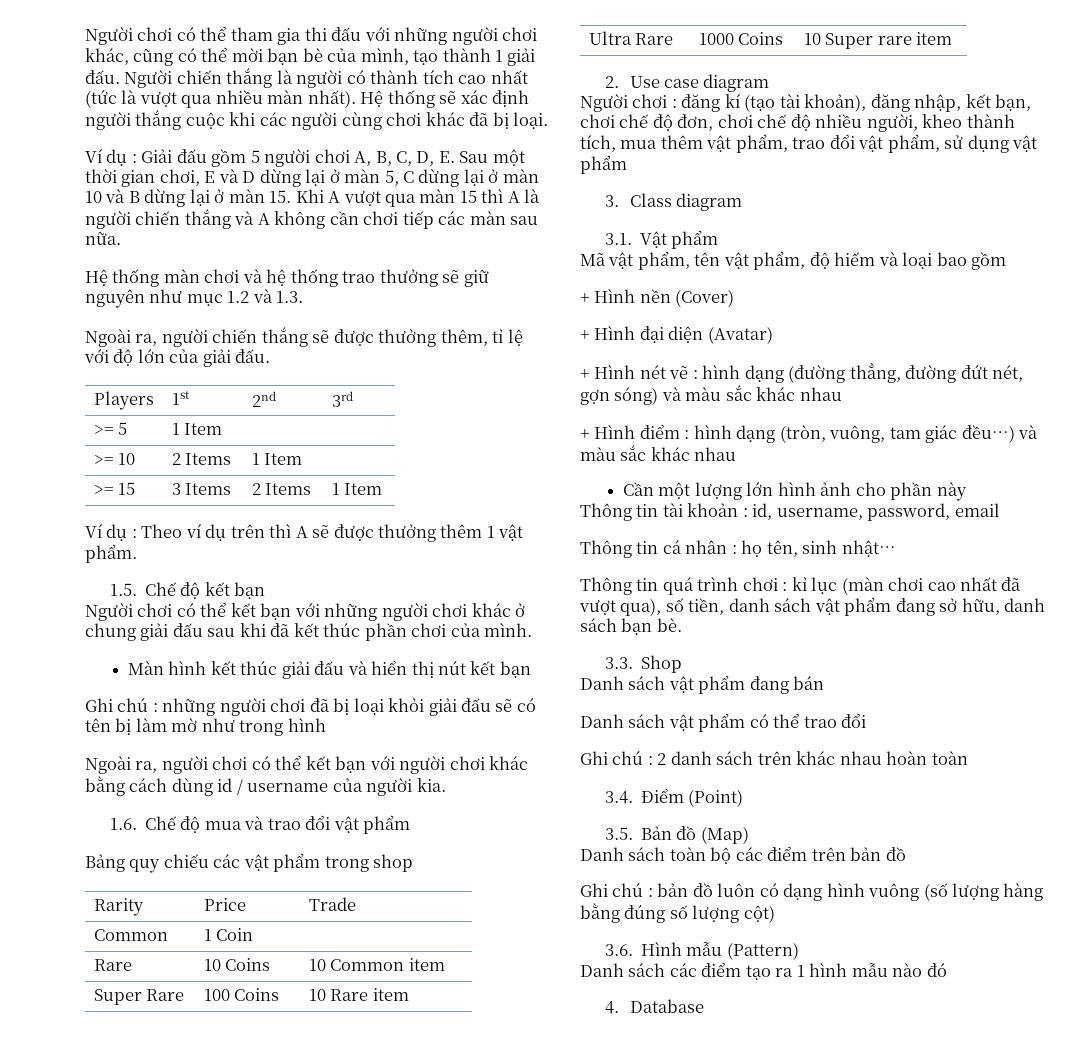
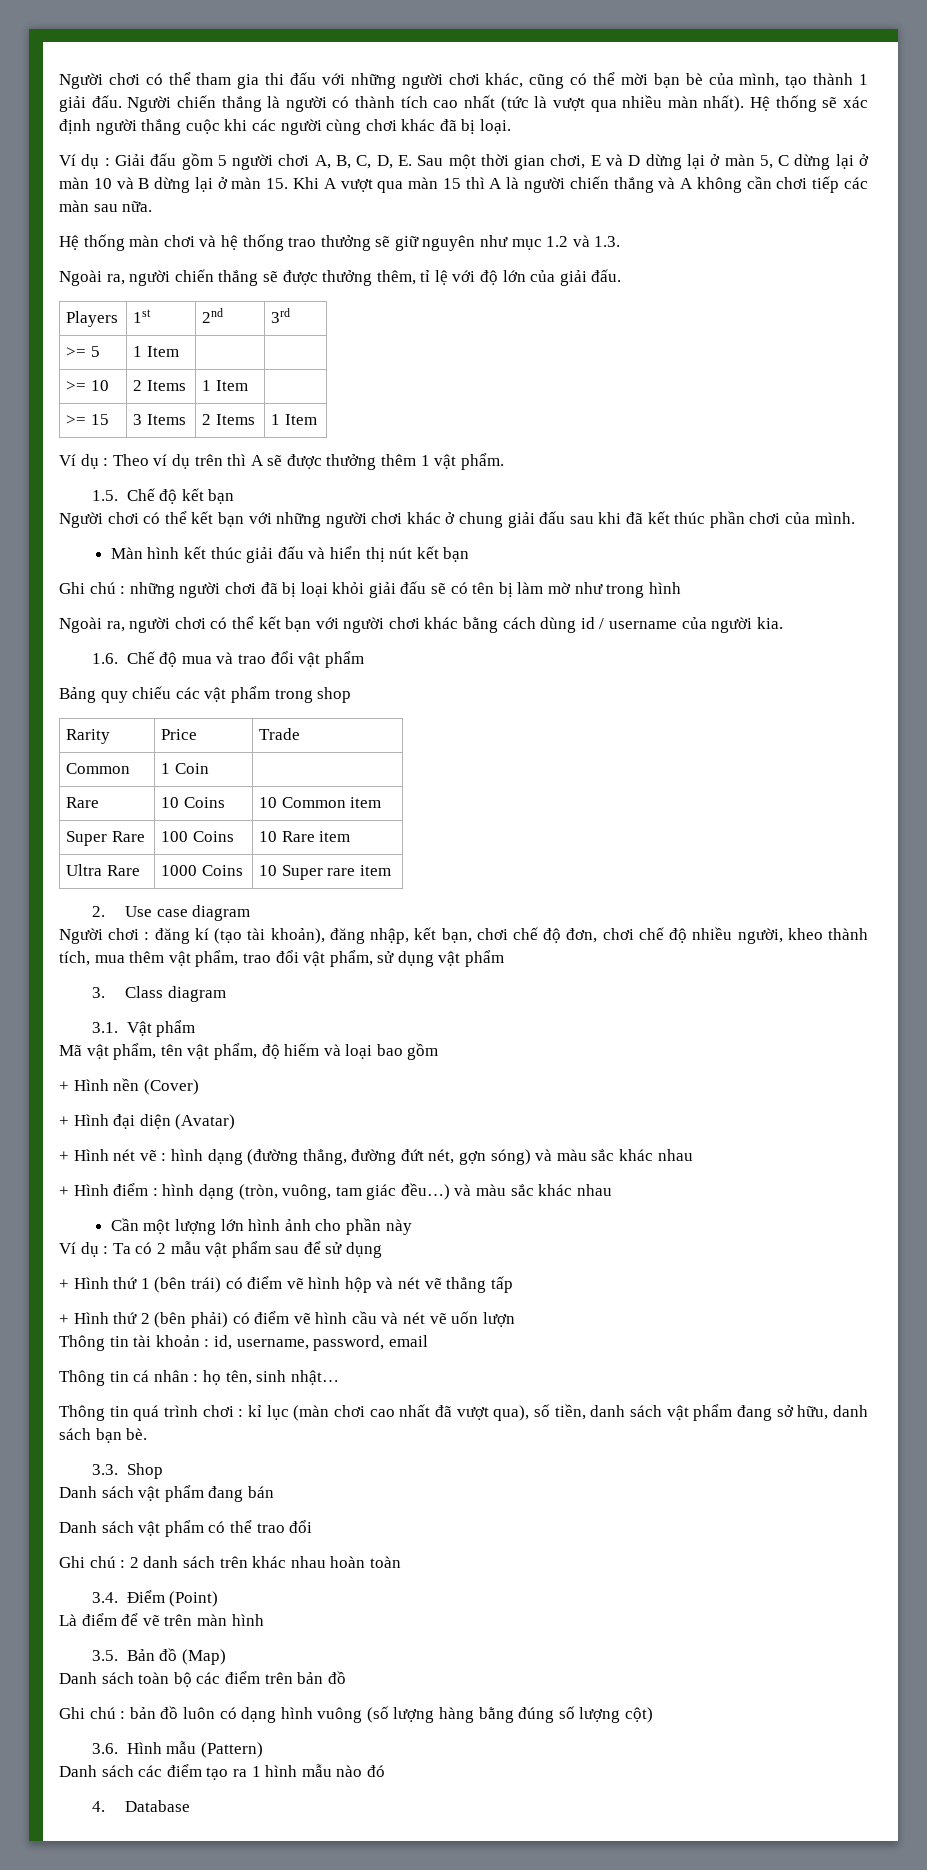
+ Ví dụ : Ta có 2 mẫu vật phẩm sau để sử dụng
+ + Hình thứ 1 (bên trái) có điểm vẽ hình hộp và nét vẽ thẳng tấp
+ + Hình thứ 2 (bên phải) có điểm vẽ hình cầu và nét vẽ uốn lượn
+ Là điểm để vẽ trên màn hình

